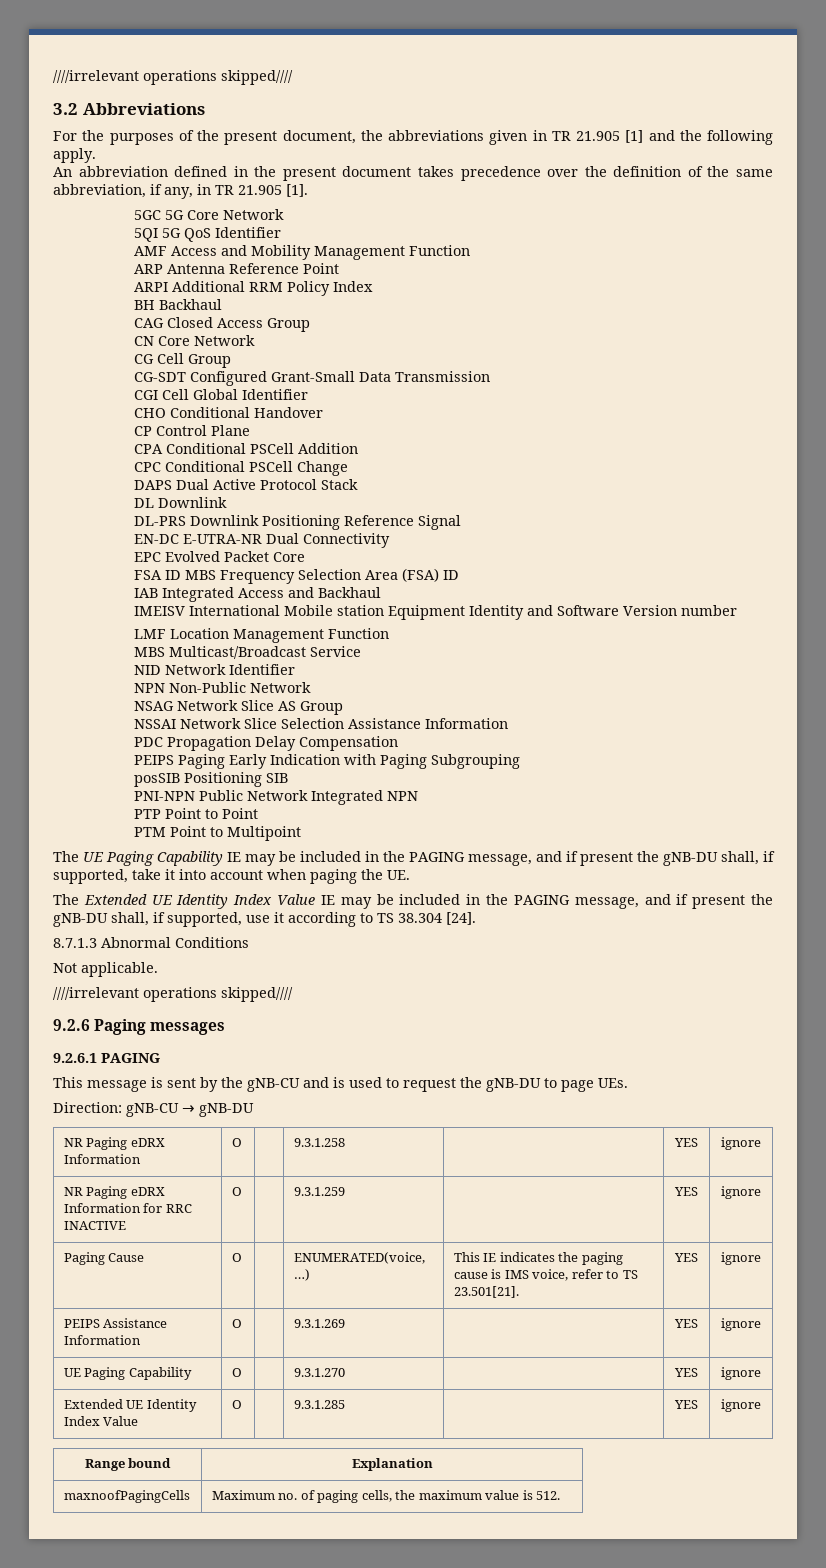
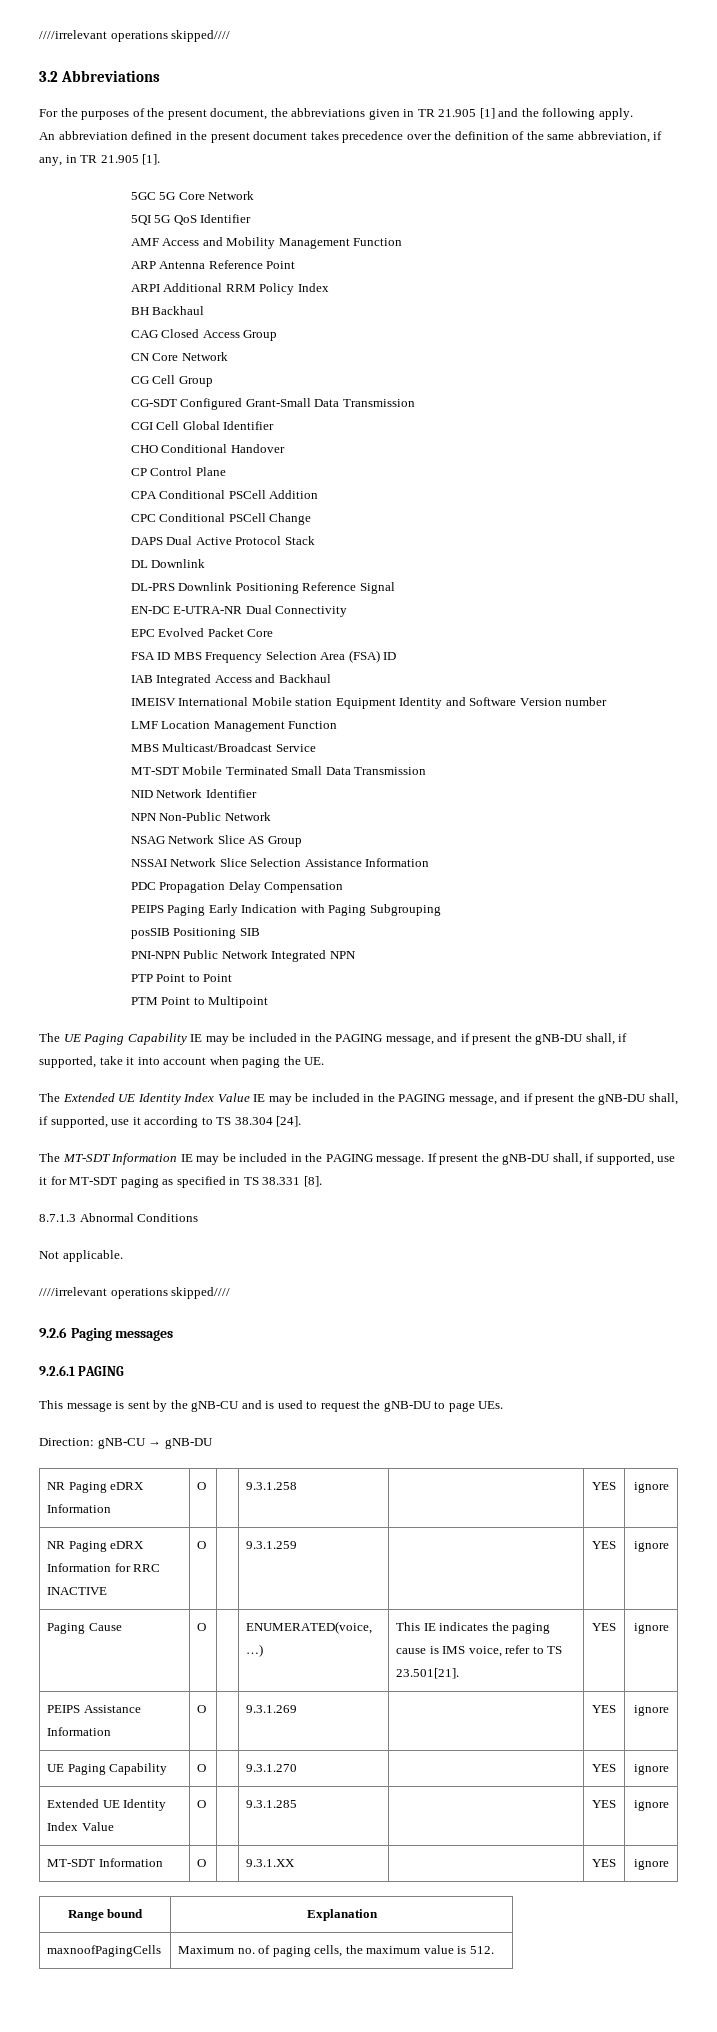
+ MT-SDT Mobile Terminated Small Data Transmission
+ The MT-SDT Information IE may be included in the PAGING message. If present the gNB-DU shall, if supported, use it for MT-SDT paging as specified in TS 38.331 [8].
+ MT-SDT Information | O | | 9.3.1.XX | | YES | ignore

